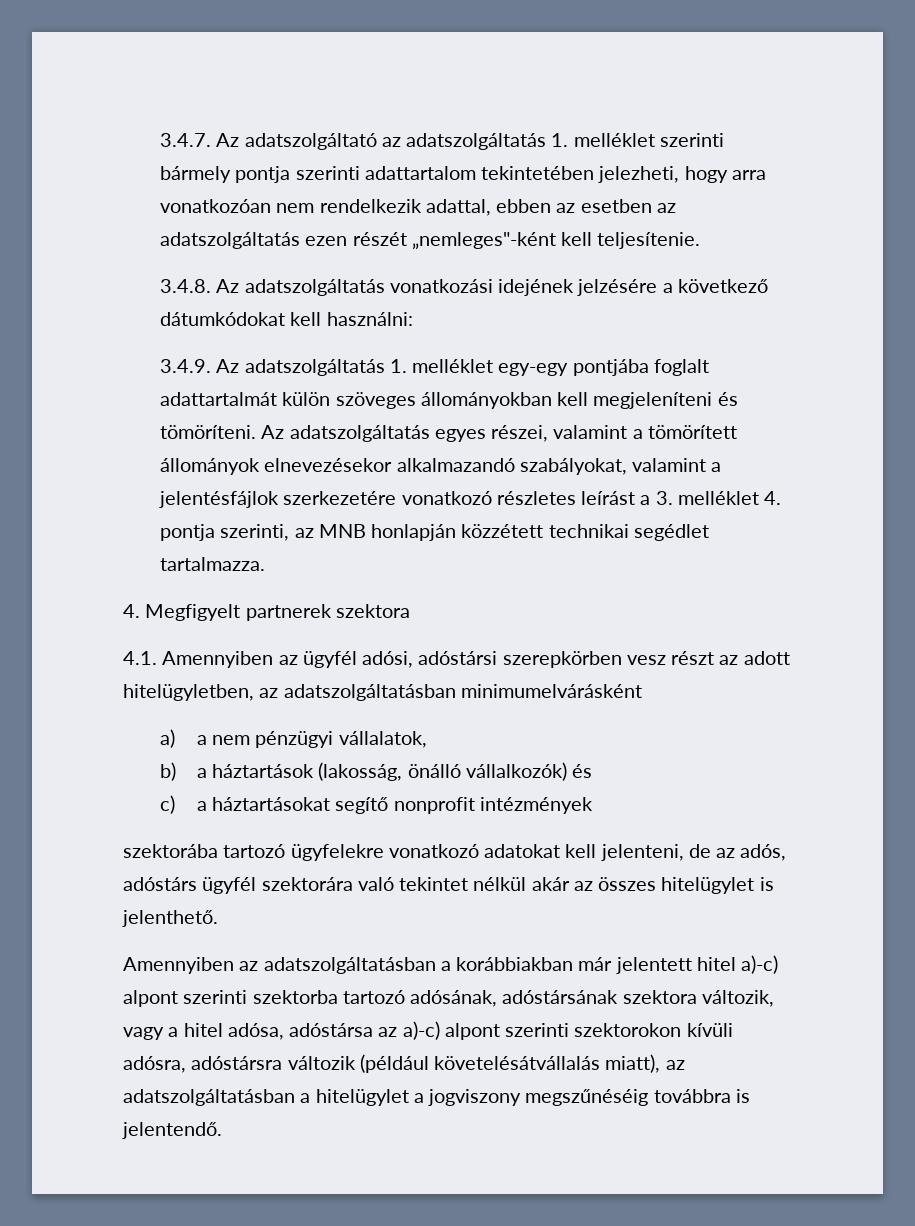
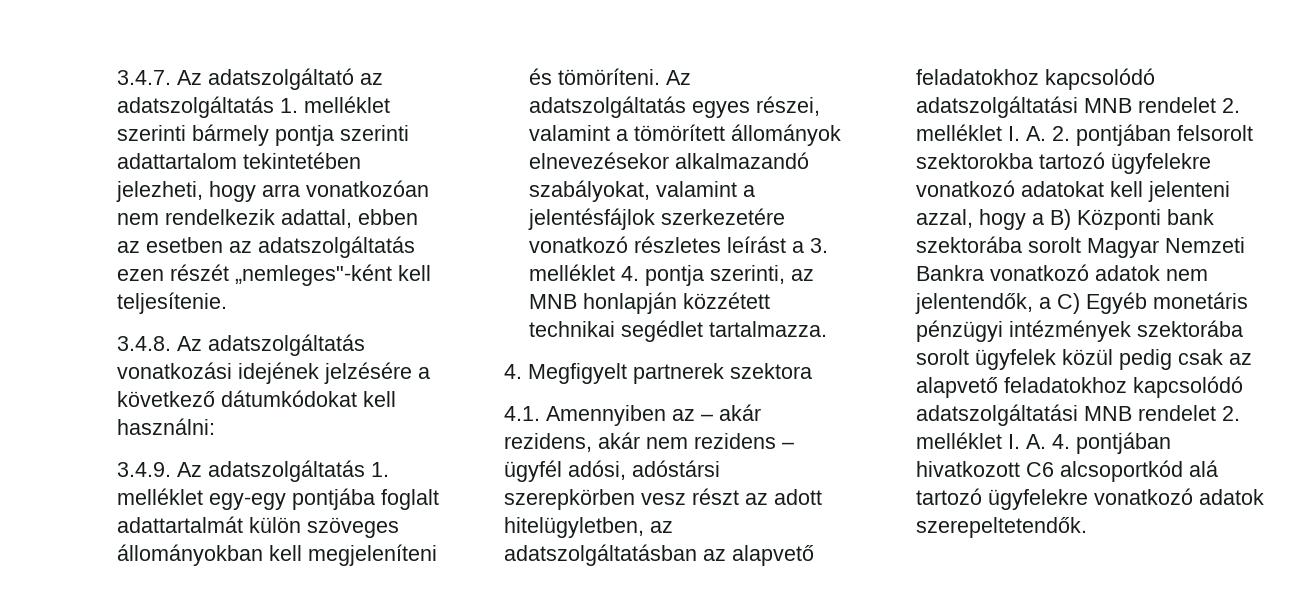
- 4.1. Amennyiben az ügyfél adósi, adóstársi szerepkörben vesz részt az adott hitelügyletben, az adatszolgáltatásban minimumelvárásként
- a) a nem pénzügyi vállalatok,
- b) a háztartások (lakosság, önálló vállalkozók) és
- c) a háztartásokat segítő nonprofit intézmények
- szektorába tartozó ügyfelekre vonatkozó adatokat kell jelenteni, de az adós, adóstárs ügyfél szektorára való tekintet nélkül akár az összes hitelügylet is jelenthető.
- Amennyiben az adatszolgáltatásban a korábbiakban már jelentett hitel a)-c) alpont szerinti szektorba tartozó adósának, adóstársának szektora változik, vagy a hitel adósa, adóstársa az a)-c) alpont szerinti szektorokon kívüli adósra, adóstársra változik (például követelésátvállalás miatt), az adatszolgáltatásban a hitelügylet a jogviszony megszűnéséig továbbra is jelentendő.
+ 4.1. Amennyiben az – akár rezidens, akár nem rezidens – ügyfél adósi, adóstársi szerepkörben vesz részt az adott hitelügyletben, az adatszolgáltatásban az alapvető feladatokhoz kapcsolódó adatszolgáltatási MNB rendelet 2. melléklet I. A. 2. pontjában felsorolt szektorokba tartozó ügyfelekre vonatkozó adatokat kell jelenteni azzal, hogy a B) Központi bank szektorába sorolt Magyar Nemzeti Bankra vonatkozó adatok nem jelentendők, a C) Egyéb monetáris pénzügyi intézmények szektorába sorolt ügyfelek közül pedig csak az alapvető feladatokhoz kapcsolódó adatszolgáltatási MNB rendelet 2. melléklet I. A. 4. pontjában hivatkozott C6 alcsoportkód alá tartozó ügyfelekre vonatkozó adatok szerepeltetendők.

